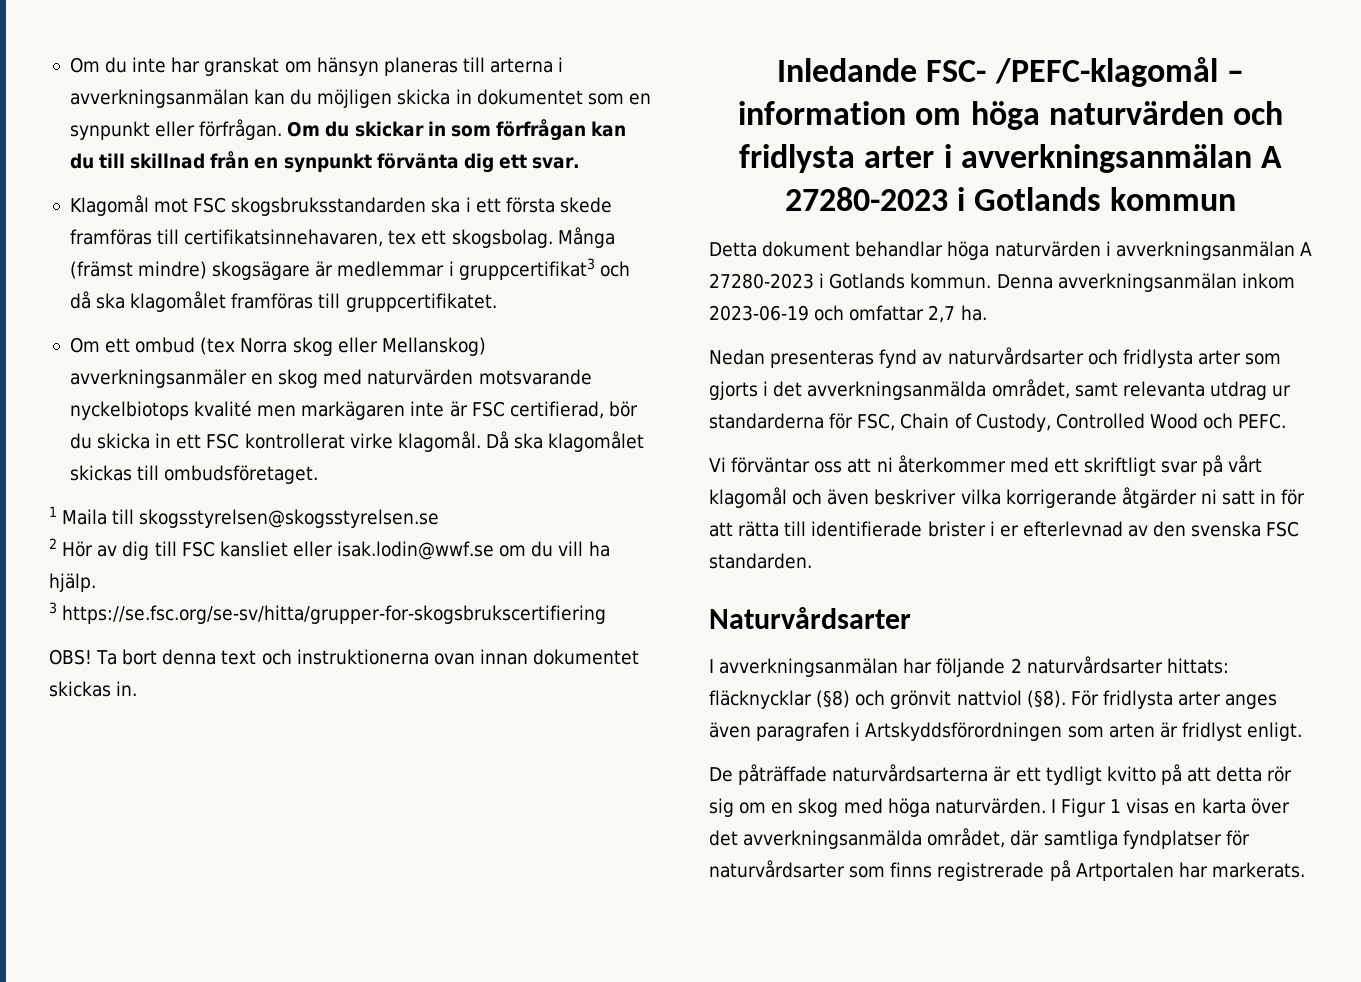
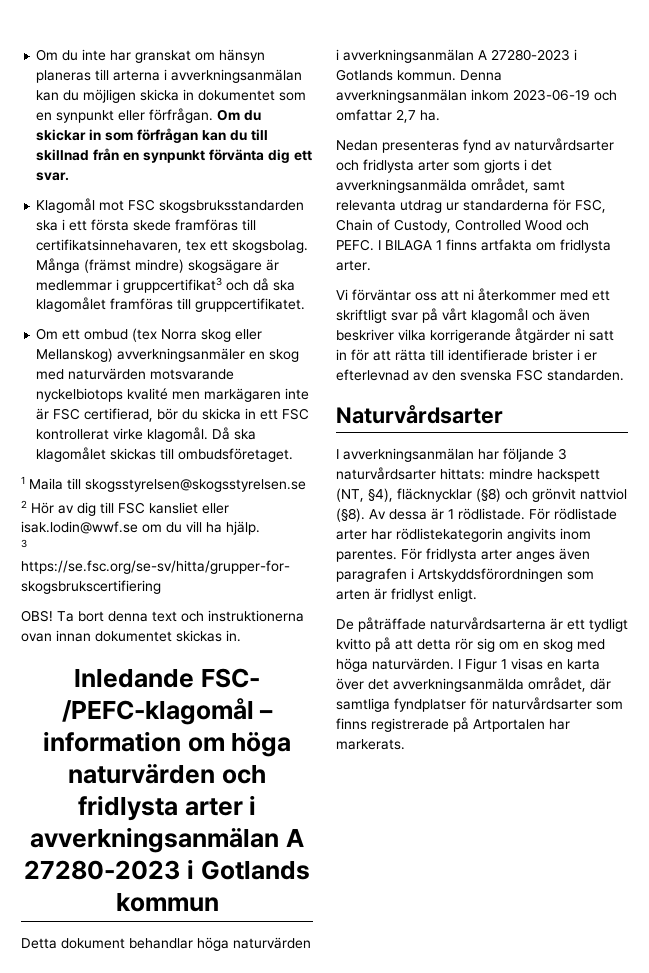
+ I BILAGA 1 finns artfakta om fridlysta arter.
- I avverkningsanmälan har följande 2 naturvårdsarter hittats: fläcknycklar (§8) och grönvit nattviol (§8).
+ I avverkningsanmälan har följande 3 naturvårdsarter hittats: mindre hackspett (NT, §4), fläcknycklar (§8) och grönvit nattviol (§8).
+ Av dessa är 1 rödlistade. För rödlistade arter har rödlistekategorin angivits inom parentes.

